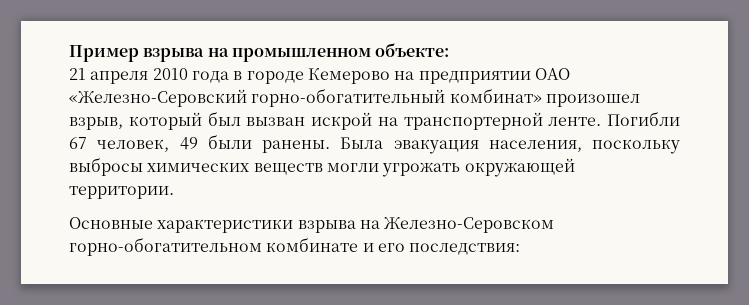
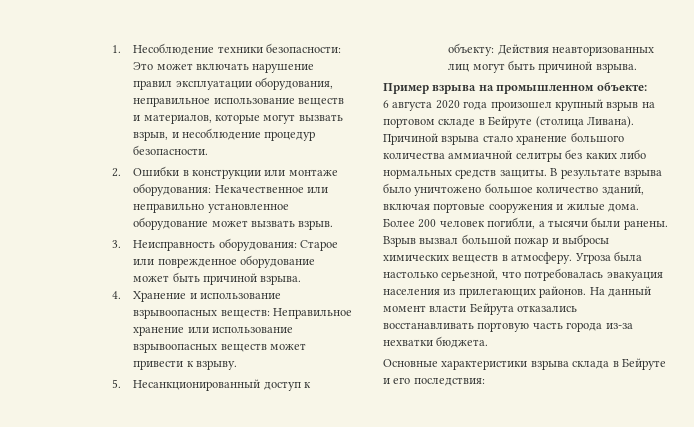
+ 1. Несоблюдение техники безопасности: Это может включать нарушение правил эксплуатации оборудования, неправильное использование веществ и материалов, которые могут вызвать взрыв, и несоблюдение процедур безопасности.
+ 2. Ошибки в конструкции или монтаже оборудования: Некачественное или неправильно установленное оборудование может вызвать взрыв.
+ 3. Неисправность оборудования: Старое или поврежденное оборудование может быть причиной взрыва.
+ 4. Хранение и использование взрывоопасных веществ: Неправильное хранение или использование взрывоопасных веществ может привести к взрыву.
+ 5. Несанкционированный доступ к объекту: Действия неавторизованных лиц могут быть причиной взрыва.
- 21 апреля 2010 года в городе Кемерово на предприятии ОАО «Железно-Серовский горно-обогатительный комбинат» произошел взрыв, который был вызван искрой на транспортерной ленте. Погибли 67 человек, 49 были ранены. Была эвакуация населения, поскольку выбросы химических веществ могли угрожать окружающей территории.
+ 6 августа 2020 года произошел крупный взрыв на портовом складе в Бейруте (столица Ливана). Причиной взрыва стало хранение большого количества аммиачной селитры без каких либо нормальных средств защиты. В результате взрыва было уничтожено большое количество зданий, включая портовые сооружения и жилые дома. Более 200 человек погибли, а тысячи были ранены. Взрыв вызвал большой пожар и выбросы химических веществ в атмосферу. Угроза была настолько серьезной, что потребовалась эвакуация населения из прилегающих районов. На данный момент власти Бейрута отказались восстанавливать портовую часть города из-за нехватки бюджета.
- Основные характеристики взрыва на Железно-Серовском горно-обогатительном комбинате и его последствия:
+ Основные характеристики взрыва склада в Бейруте и его последствия:

